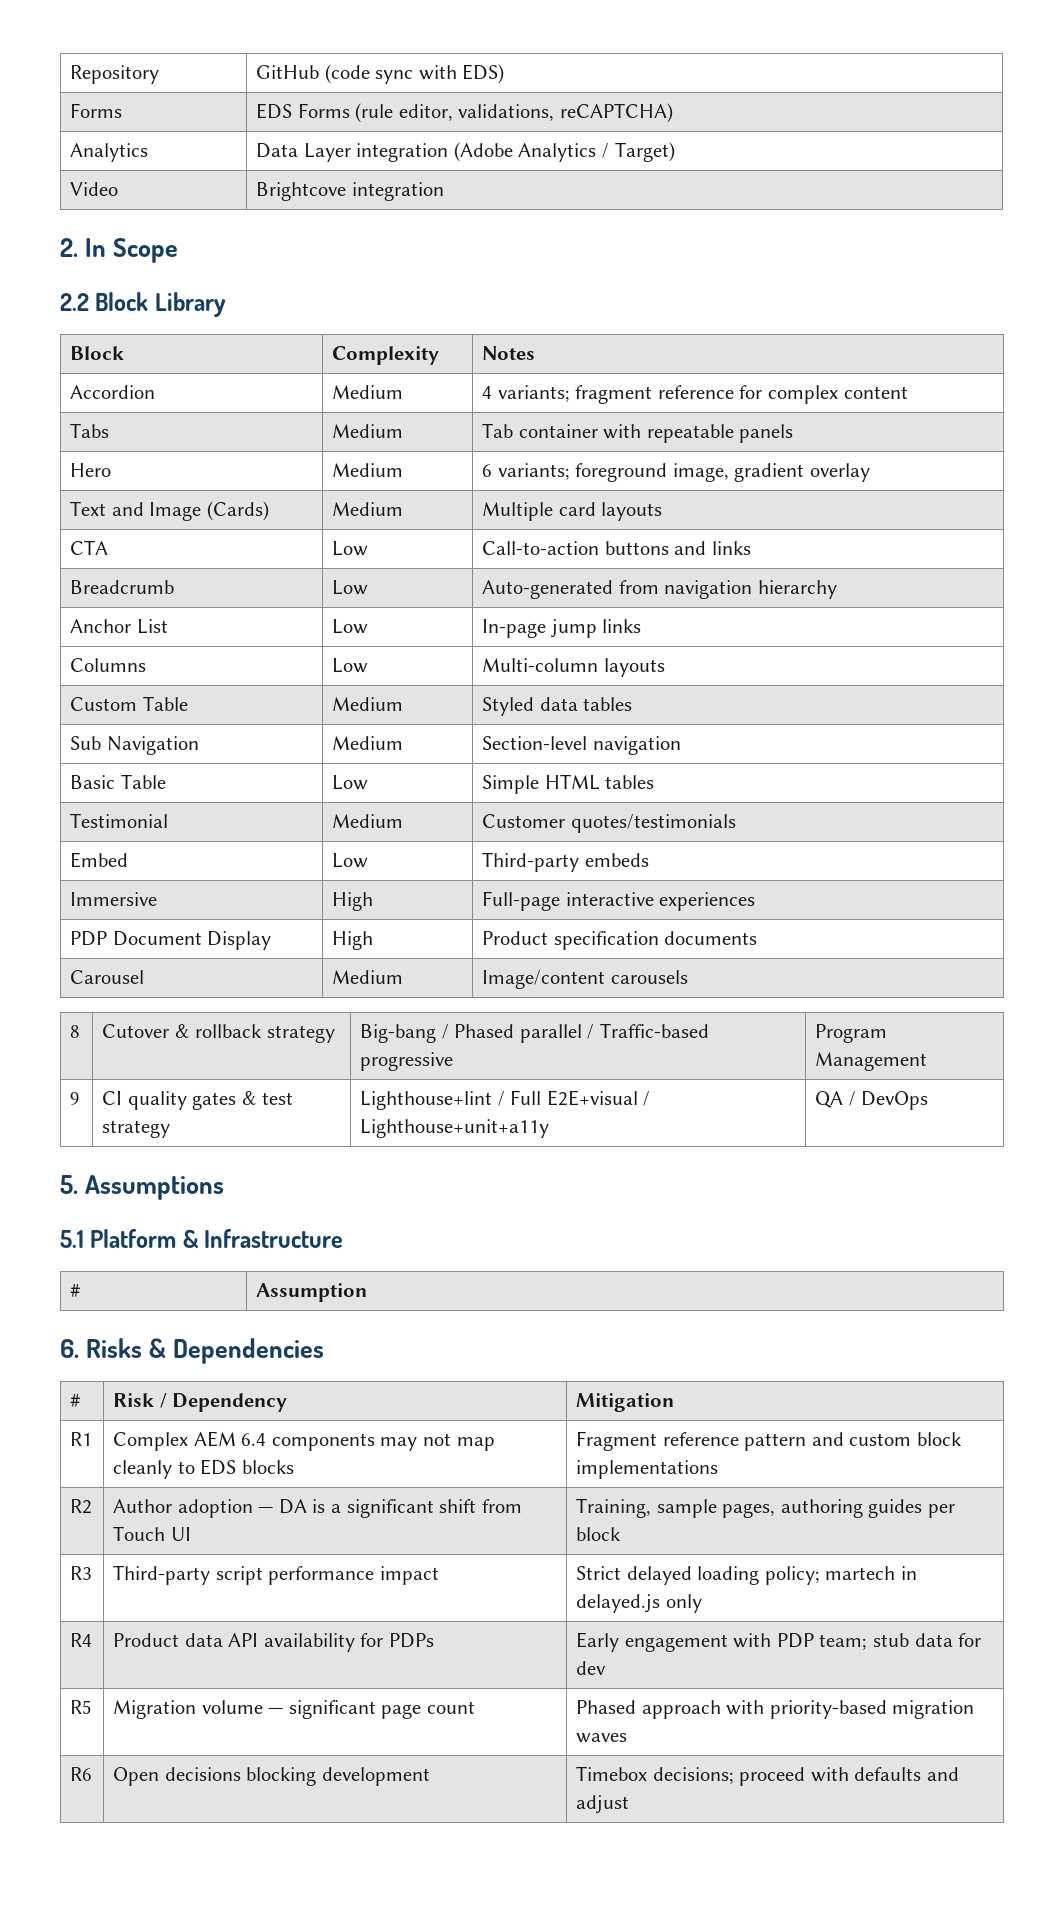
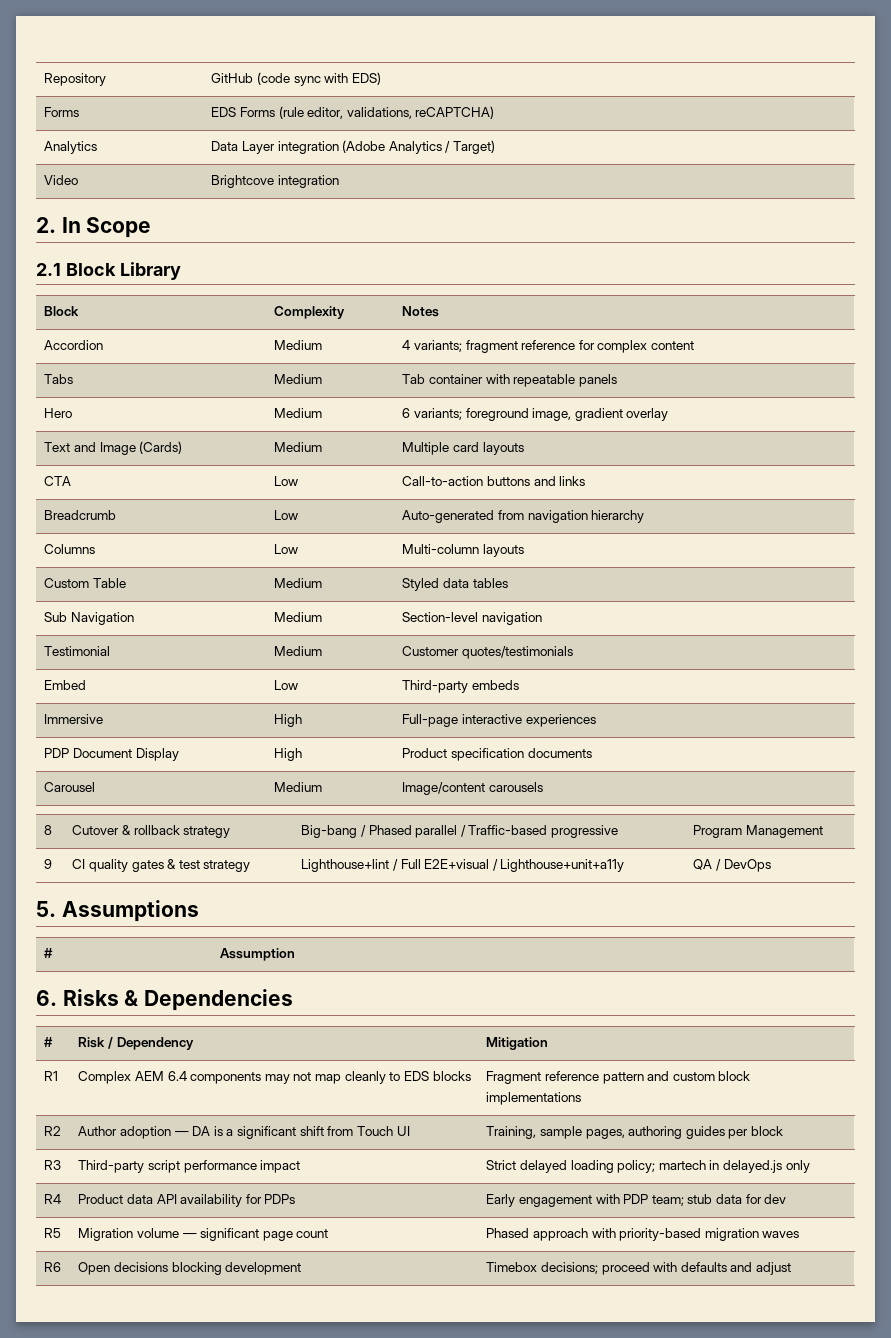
- 2.2 Block Library
+ 2.1 Block Library
- Anchor List | Low | In-page jump links
- Basic Table | Low | Simple HTML tables
- 5.1 Platform & Infrastructure

